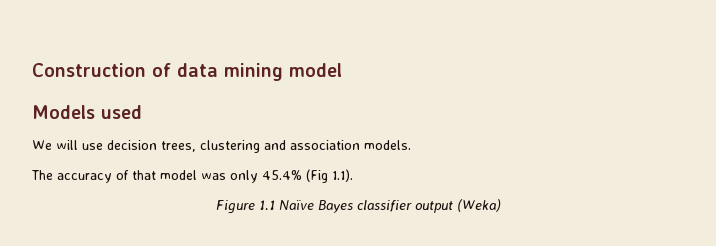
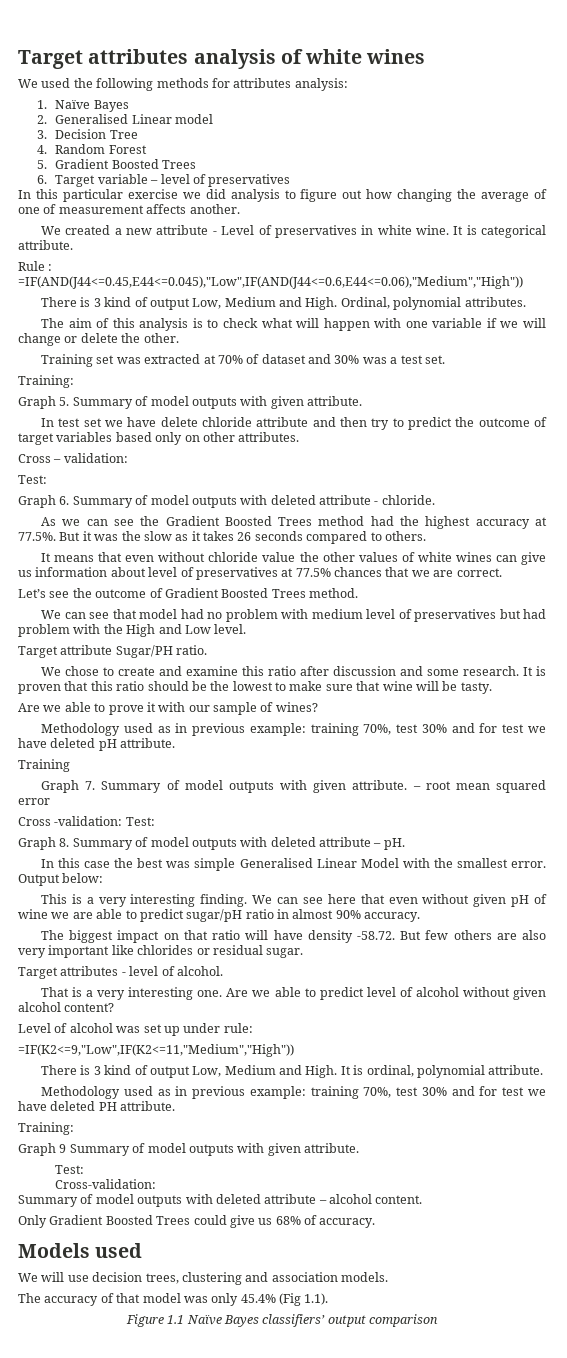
- Construction of data mining model
+ Target attributes analysis of white wines
+ We used the following methods for attributes analysis:
+ 1. Naïve Bayes
+ 2. Generalised Linear model
+ 3. Decision Tree
+ 4. Random Forest
+ 5. Gradient Boosted Trees
+ 6. Target variable – level of preservatives
+ In this particular exercise we did analysis to figure out how changing the average of one of measurement affects another.
+ We created a new attribute - Level of preservatives in white wine. It is categorical attribute.
+ Rule : =IF(AND(J44<=0.45,E44<=0.045),"Low",IF(AND(J44<=0.6,E44<=0.06),"Medium","High"))
+ There is 3 kind of output Low, Medium and High. Ordinal, polynomial attributes.
+ The aim of this analysis is to check what will happen with one variable if we will change or delete the other.
+ Training set was extracted at 70% of dataset and 30% was a test set.
+ Training:
+ Graph 5. Summary of model outputs with given attribute.
+ In test set we have delete chloride attribute and then try to predict the outcome of target variables based only on other attributes.
+ Cross – validation:
+ Test:
+ Graph 6. Summary of model outputs with deleted attribute - chloride.
+ As we can see the Gradient Boosted Trees method had the highest accuracy at 77.5%. But it was the slow as it takes 26 seconds compared to others.
+ It means that even without chloride value the other values of white wines can give us information about level of preservatives at 77.5% chances that we are correct.
+ Let’s see the outcome of Gradient Boosted Trees method.
+ We can see that model had no problem with medium level of preservatives but had problem with the High and Low level.
+ Target attribute Sugar/PH ratio.
+ We chose to create and examine this ratio after discussion and some research. It is proven that this ratio should be the lowest to make sure that wine will be tasty.
+ Are we able to prove it with our sample of wines?
+ Methodology used as in previous example: training 70%, test 30% and for test we have deleted pH attribute.
+ Training
+ Graph 7. Summary of model outputs with given attribute. – root mean squared error
+ Cross -validation: Test:
+ Graph 8. Summary of model outputs with deleted attribute – pH.
+ In this case the best was simple Generalised Linear Model with the smallest error. Output below:
+ This is a very interesting finding. We can see here that even without given pH of wine we are able to predict sugar/pH ratio in almost 90% accuracy.
+ The biggest impact on that ratio will have density -58.72. But few others are also very important like chlorides or residual sugar.
+ Target attributes - level of alcohol.
+ That is a very interesting one. Are we able to predict level of alcohol without given alcohol content?
+ Level of alcohol was set up under rule:
+ =IF(K2<=9,"Low",IF(K2<=11,"Medium","High"))
+ There is 3 kind of output Low, Medium and High. It is ordinal, polynomial attribute.
+ Methodology used as in previous example: training 70%, test 30% and for test we have deleted PH attribute.
+ Training:
+ Graph 9 Summary of model outputs with given attribute.
+ Test:
+ Cross-validation:
+ Summary of model outputs with deleted attribute – alcohol content.
+ Only Gradient Boosted Trees could give us 68% of accuracy.
- Figure 1.1 Naïve Bayes classifier output (Weka)
+ Figure 1.1 Naïve Bayes classifiers’ output comparison

